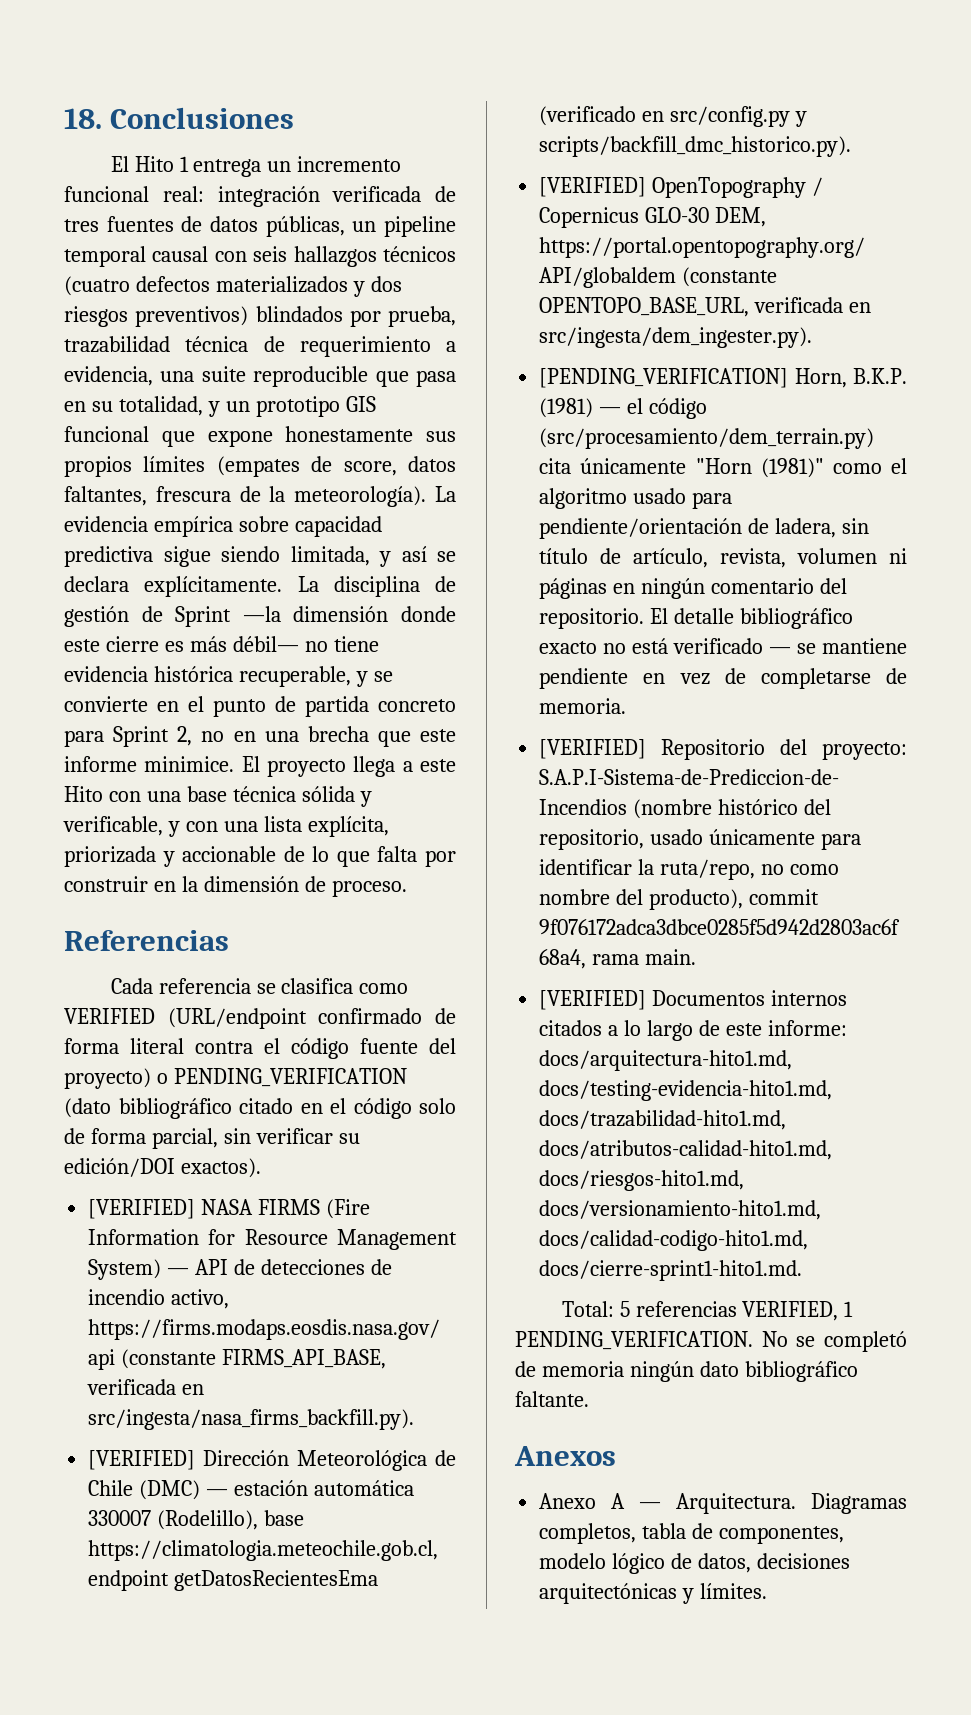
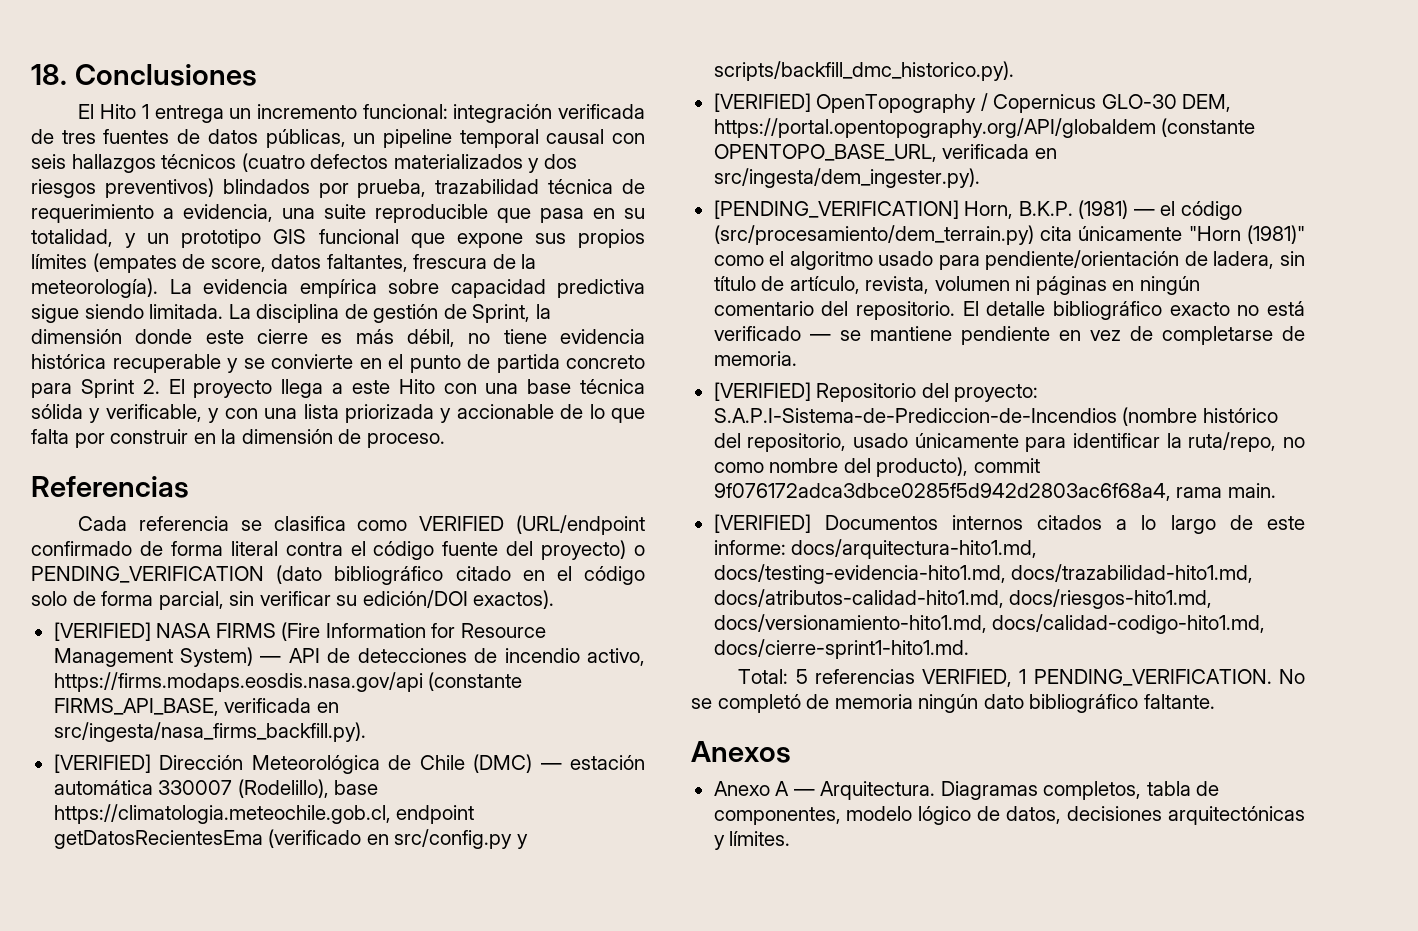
- El Hito 1 entrega un incremento funcional real:
+ El Hito 1 entrega un incremento funcional:
- integración verificada de tres fuentes de datos públicas, un pipeline temporal causal con seis hallazgos técnicos (cuatro defectos materializados y dos riesgos preventivos) blindados por prueba, trazabilidad técnica de requerimiento a evidencia, una suite reproducible que pasa en su totalidad, y un prototipo GIS funcional que expone honestamente sus propios límites (empates de score, datos faltantes, frescura de la meteorología).
+ integración verificada de tres fuentes de datos públicas, un pipeline temporal causal con seis hallazgos técnicos (cuatro defectos materializados y dos riesgos preventivos) blindados por prueba, trazabilidad técnica de requerimiento a evidencia, una suite reproducible que pasa en su totalidad, y un prototipo GIS funcional que expone sus propios límites (empates de score, datos faltantes, frescura de la meteorología).
- La evidencia empírica sobre capacidad predictiva sigue siendo limitada, y así se declara explícitamente.
+ La evidencia empírica sobre capacidad predictiva sigue siendo limitada.
- La disciplina de gestión de Sprint —la dimensión donde este cierre es más débil— no tiene evidencia histórica recuperable, y se convierte en el punto de partida concreto para Sprint 2, no en una brecha que este informe minimice. El proyecto llega a este Hito con una base técnica sólida y verificable, y con una lista explícita, priorizada y accionable de lo que falta por construir en la dimensión de proceso.
+ La disciplina de gestión de Sprint, la dimensión donde este cierre es más débil, no tiene evidencia histórica recuperable y se convierte en el punto de partida concreto para Sprint 2. El proyecto llega a este Hito con una base técnica sólida y verificable, y con una lista priorizada y accionable de lo que falta por construir en la dimensión de proceso.

